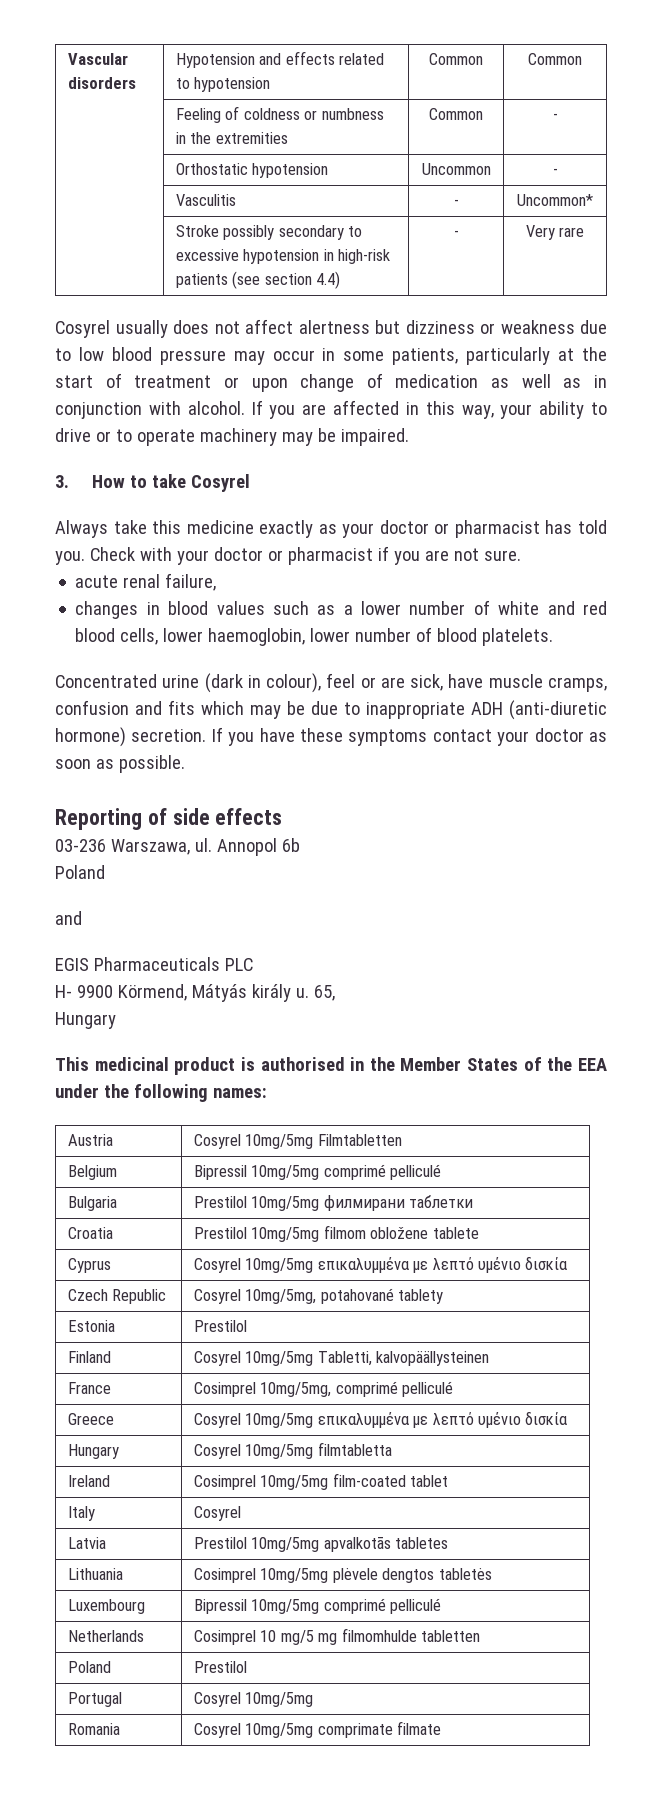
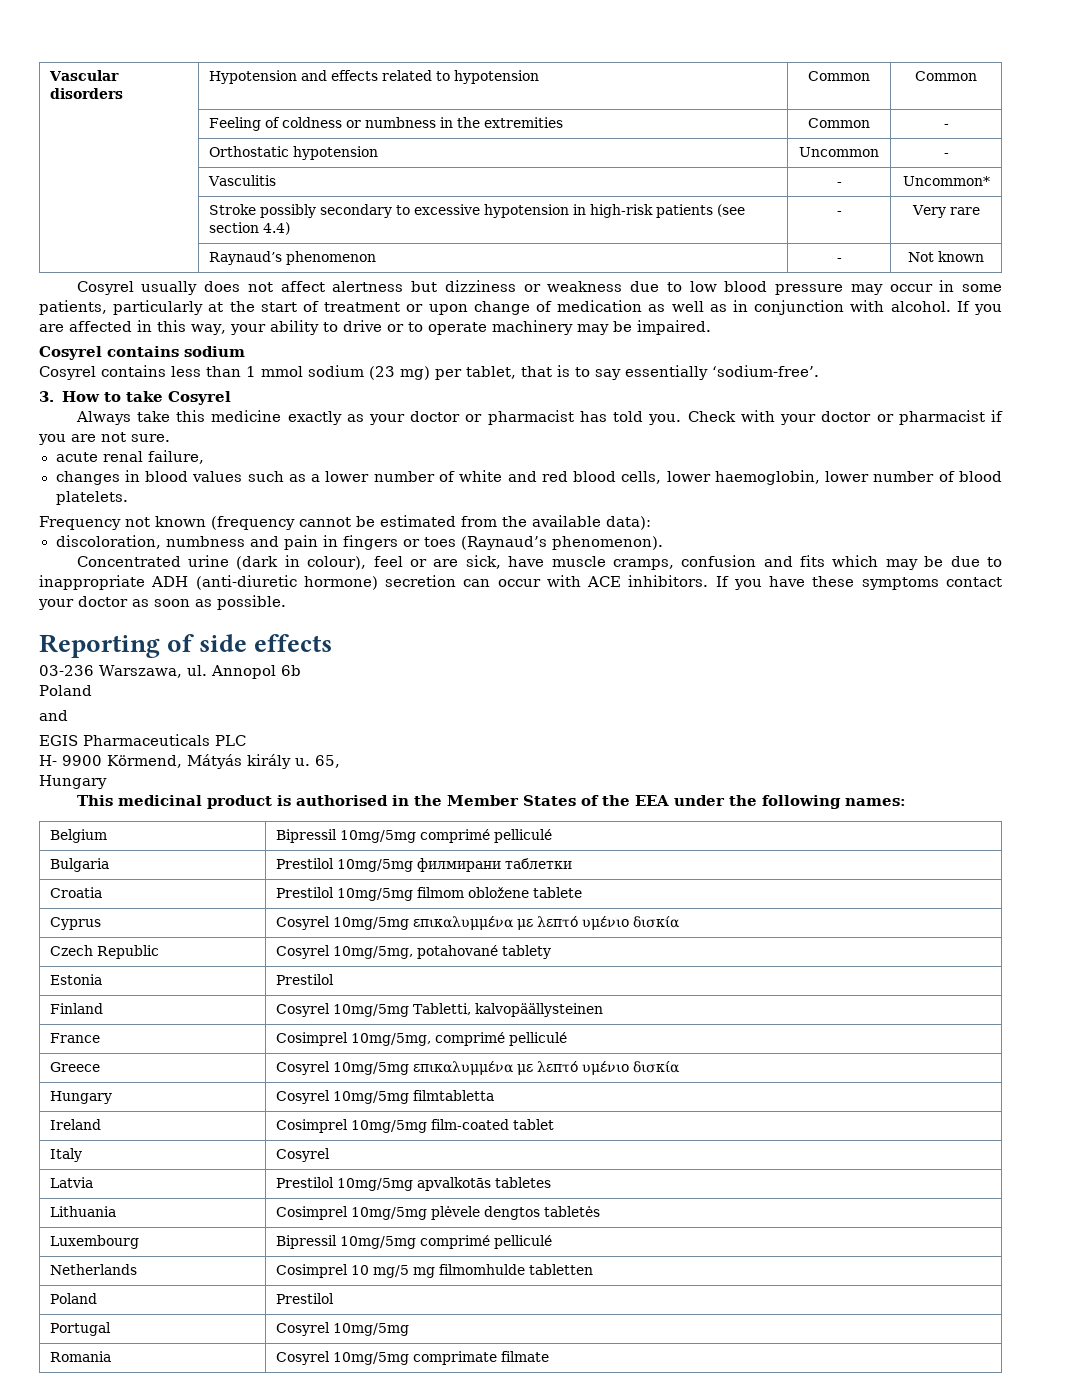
+ | Raynaud’s phenomenon | - | Not known
+ Cosyrel contains sodium
+ Cosyrel contains less than 1 mmol sodium (23 mg) per tablet, that is to say essentially ‘sodium-free’.
+ Frequency not known (frequency cannot be estimated from the available data):
+ discoloration, numbness and pain in fingers or toes (Raynaud’s phenomenon).
- Concentrated urine (dark in colour), feel or are sick, have muscle cramps, confusion and fits which may be due to inappropriate ADH (anti-diuretic hormone) secretion.
+ Concentrated urine (dark in colour), feel or are sick, have muscle cramps, confusion and fits which may be due to inappropriate ADH (anti-diuretic hormone) secretion can occur with ACE inhibitors.
- Austria | Cosyrel 10mg/5mg Filmtabletten

